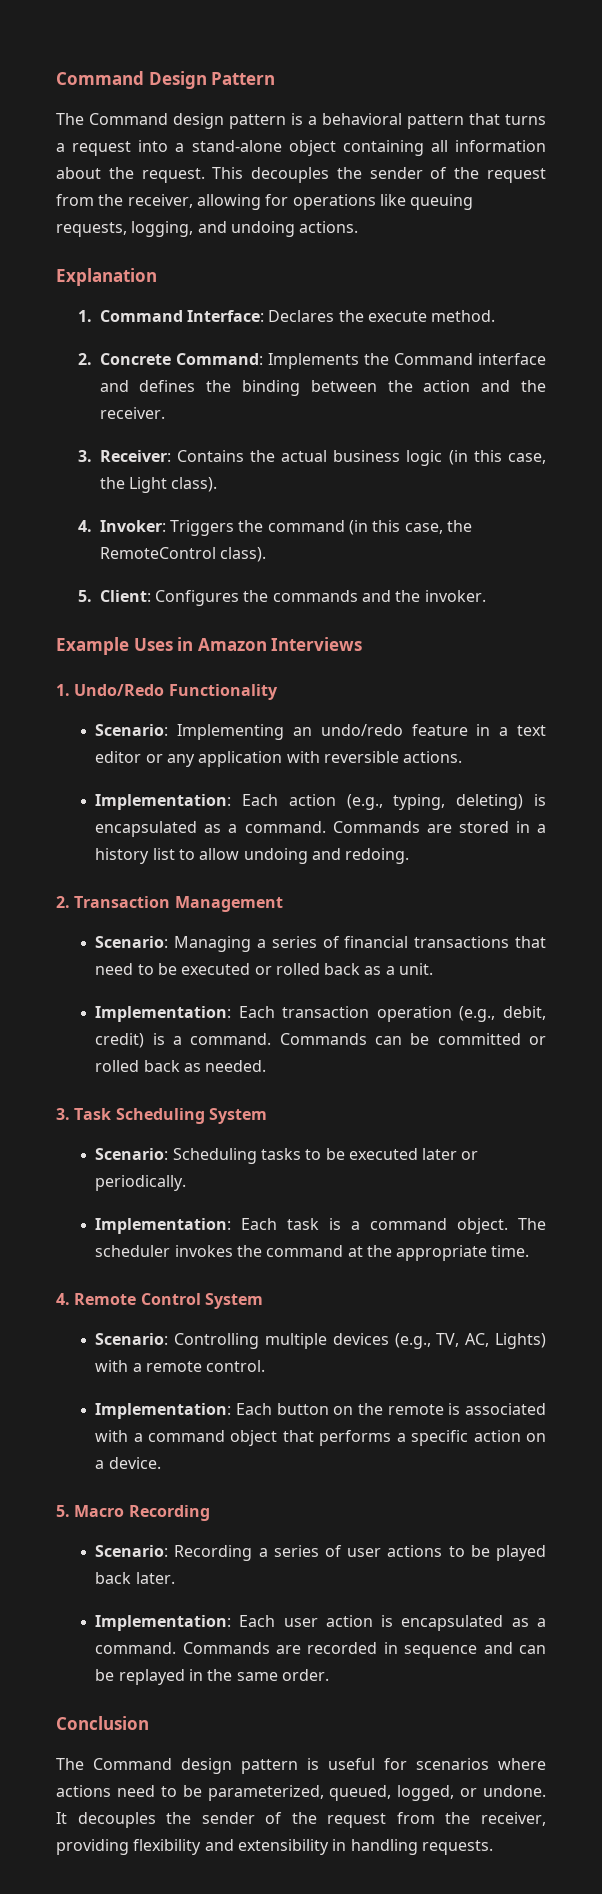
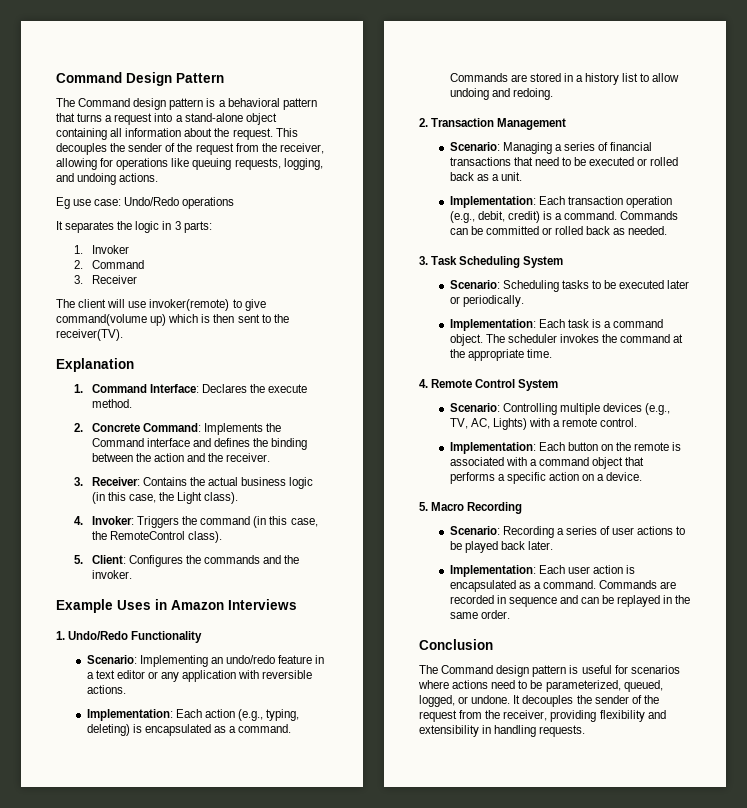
+ Eg use case: Undo/Redo operations
+ It separates the logic in 3 parts:
+ 1. Invoker
+ 2. Command
+ 3. Receiver
+ The client will use invoker(remote) to give command(volume up) which is then sent to the receiver(TV).

